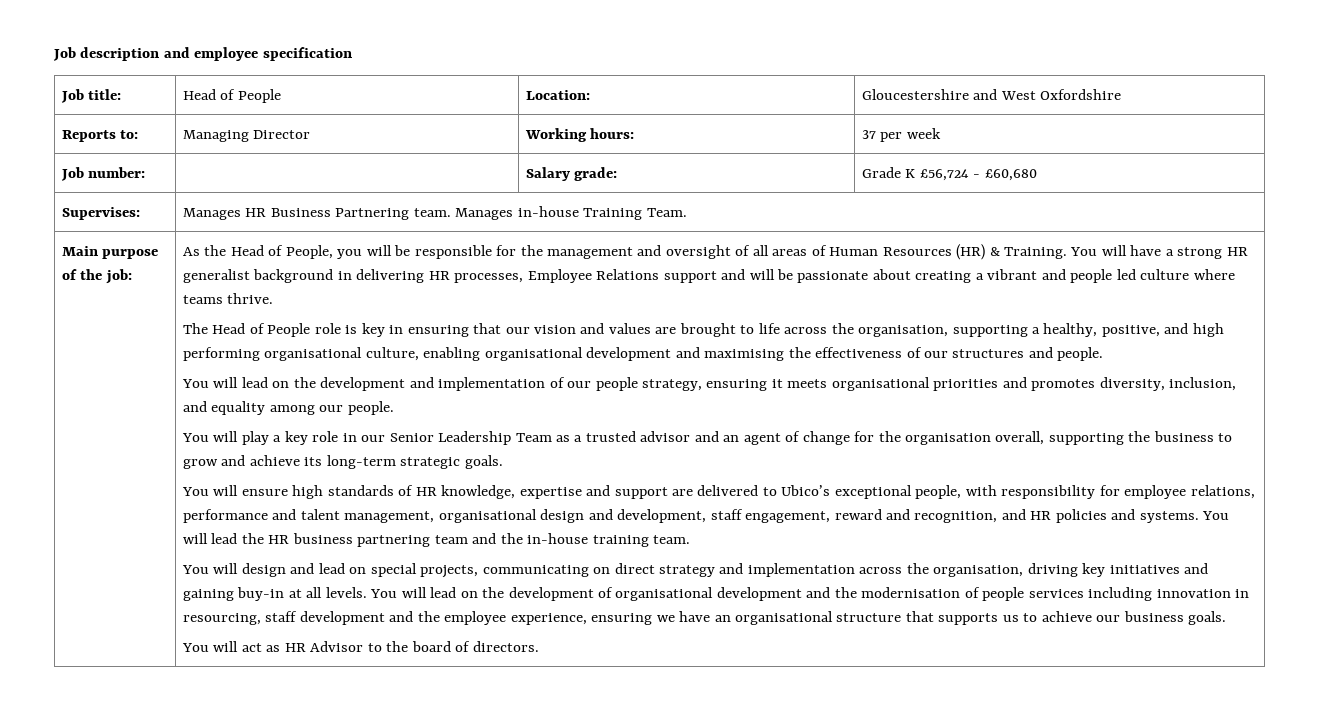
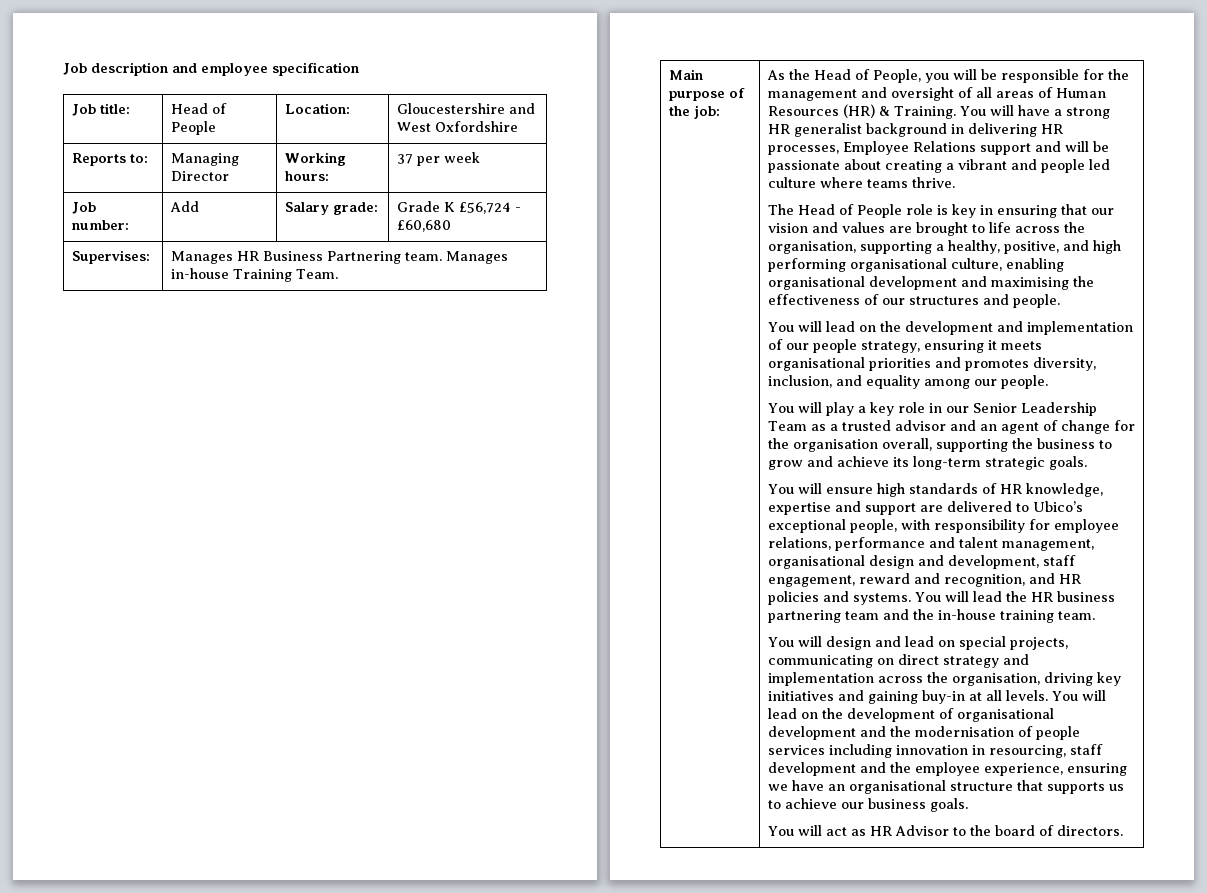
- Job number: | | Salary grade: | Grade K £56,724 - £60,680
+ Job number: | Add | Salary grade: | Grade K £56,724 - £60,680

